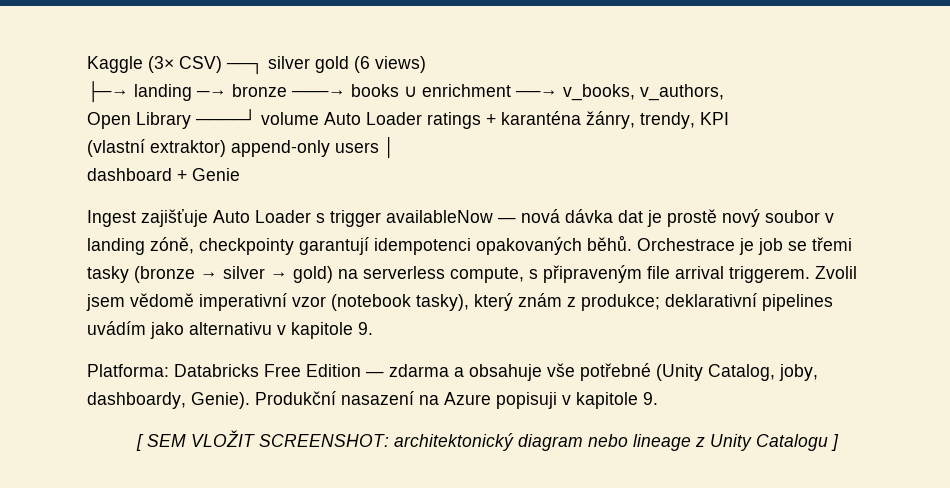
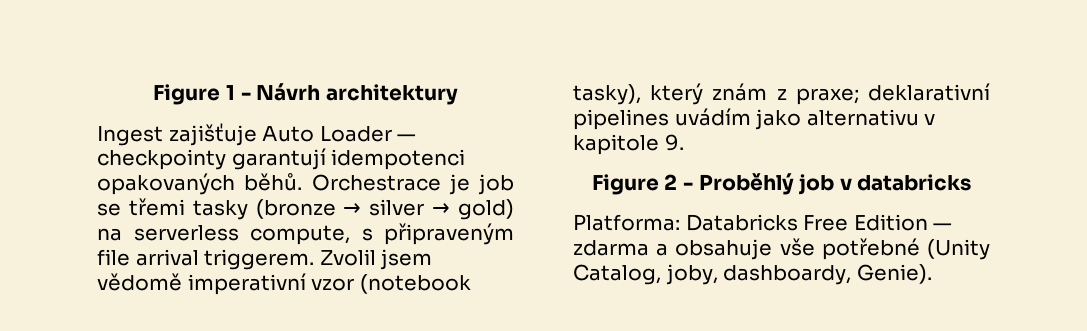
- Kaggle (3× CSV) ──┐ silver gold (6 views)
- ├─→ landing ─→ bronze ───→ books ∪ enrichment ──→ v_books, v_authors,
- Open Library ────┘ volume Auto Loader ratings + karanténa žánry, trendy, KPI
- (vlastní extraktor) append-only users │
- dashboard + Genie
- Ingest zajišťuje Auto Loader s trigger availableNow — nová dávka dat je prostě nový soubor v landing zóně, checkpointy garantují idempotenci opakovaných běhů.
+ Figure 1 - Návrh architektury
+ Ingest zajišťuje Auto Loader — checkpointy garantují idempotenci opakovaných běhů.
- Zvolil jsem vědomě imperativní vzor (notebook tasky), který znám z produkce; deklarativní pipelines uvádím jako alternativu v kapitole 9.
+ Zvolil jsem vědomě imperativní vzor (notebook tasky), který znám z praxe; deklarativní pipelines uvádím jako alternativu v kapitole 9.
+ Figure 2 - Proběhlý job v databricks
- Produkční nasazení na Azure popisuji v kapitole 9.
- [ SEM VLOŽIT SCREENSHOT: architektonický diagram nebo lineage z Unity Catalogu ]

